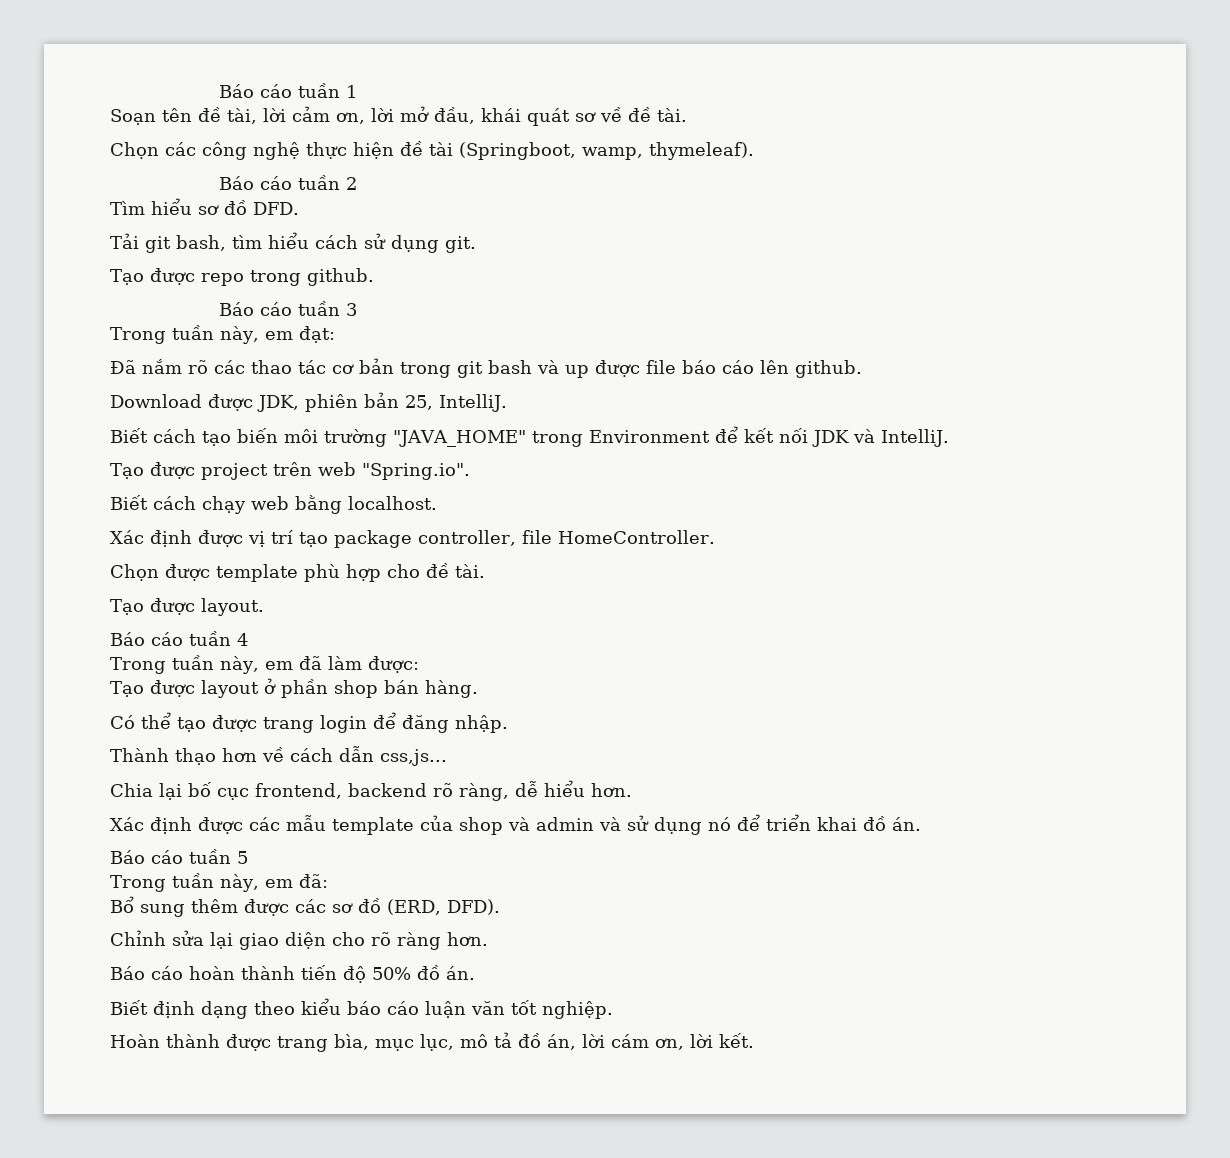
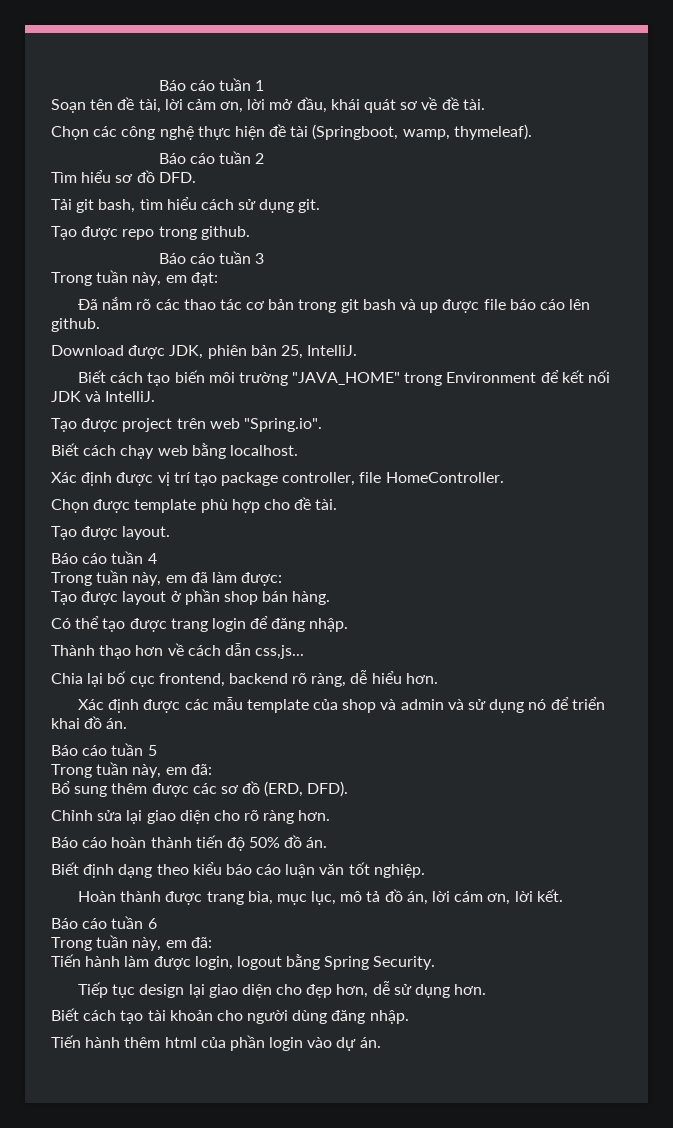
+ Báo cáo tuần 6
+ Trong tuần này, em đã:
+ Tiến hành làm được login, logout bằng Spring Security.
+ Tiếp tục design lại giao diện cho đẹp hơn, dễ sử dụng hơn.
+ Biết cách tạo tài khoản cho người dùng đăng nhập.
+ Tiến hành thêm html của phần login vào dự án.

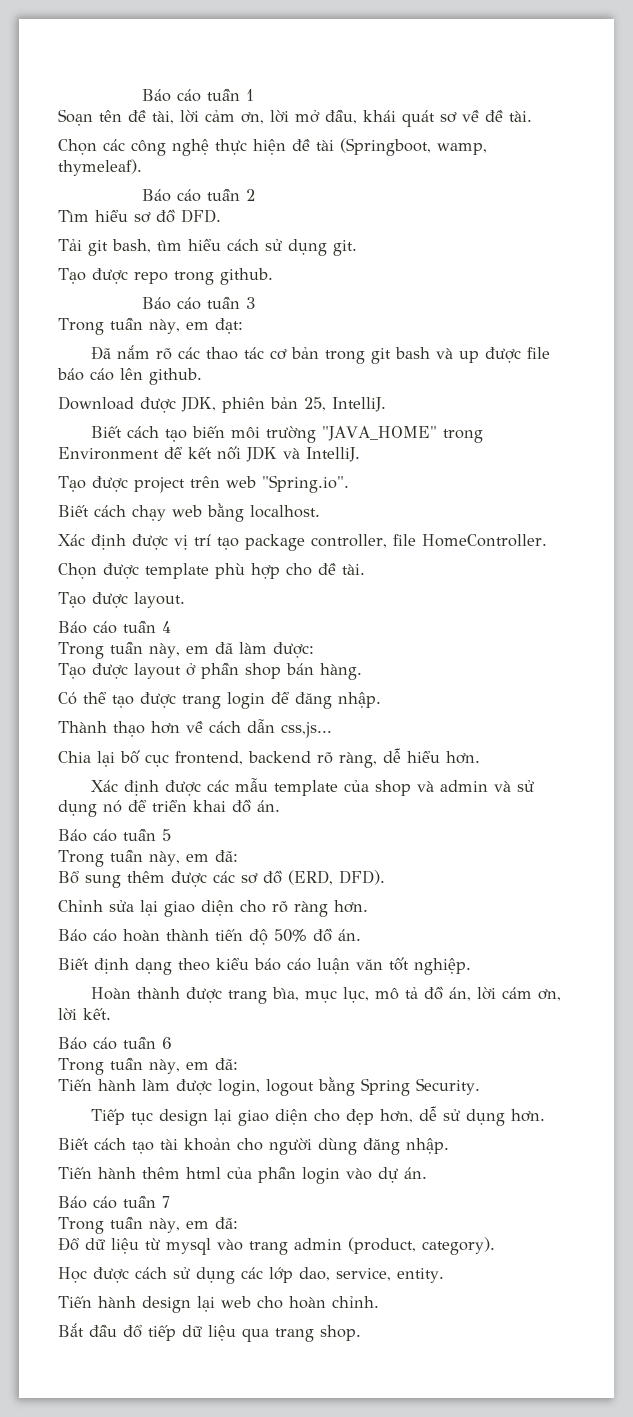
+ Báo cáo tuần 7
+ Trong tuần này, em đã:
+ Đổ dữ liệu từ mysql vào trang admin (product, category).
+ Học được cách sử dụng các lớp dao, service, entity.
+ Tiến hành design lại web cho hoàn chỉnh.
+ Bắt đầu đổ tiếp dữ liệu qua trang shop.

